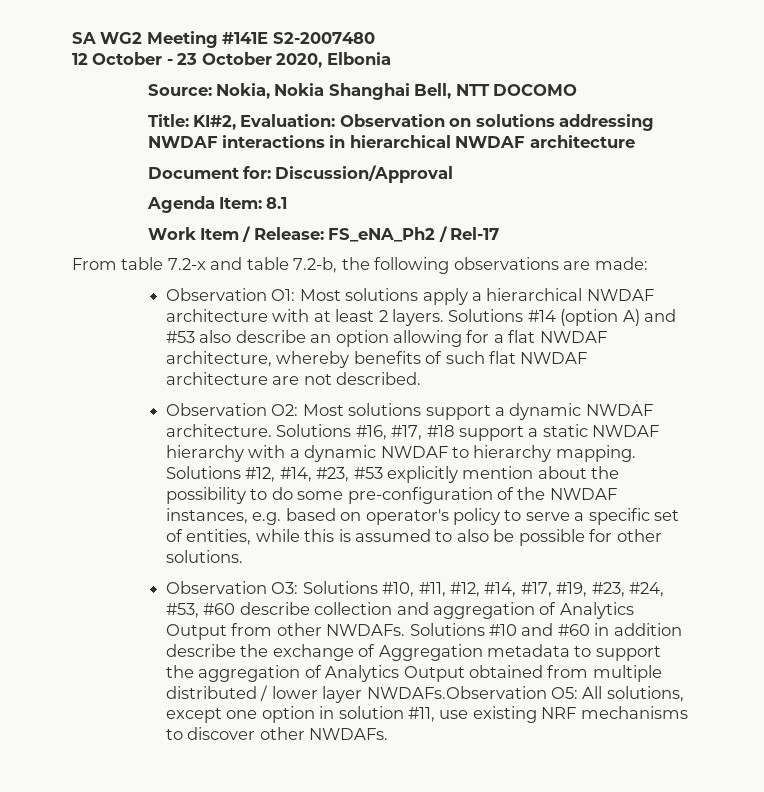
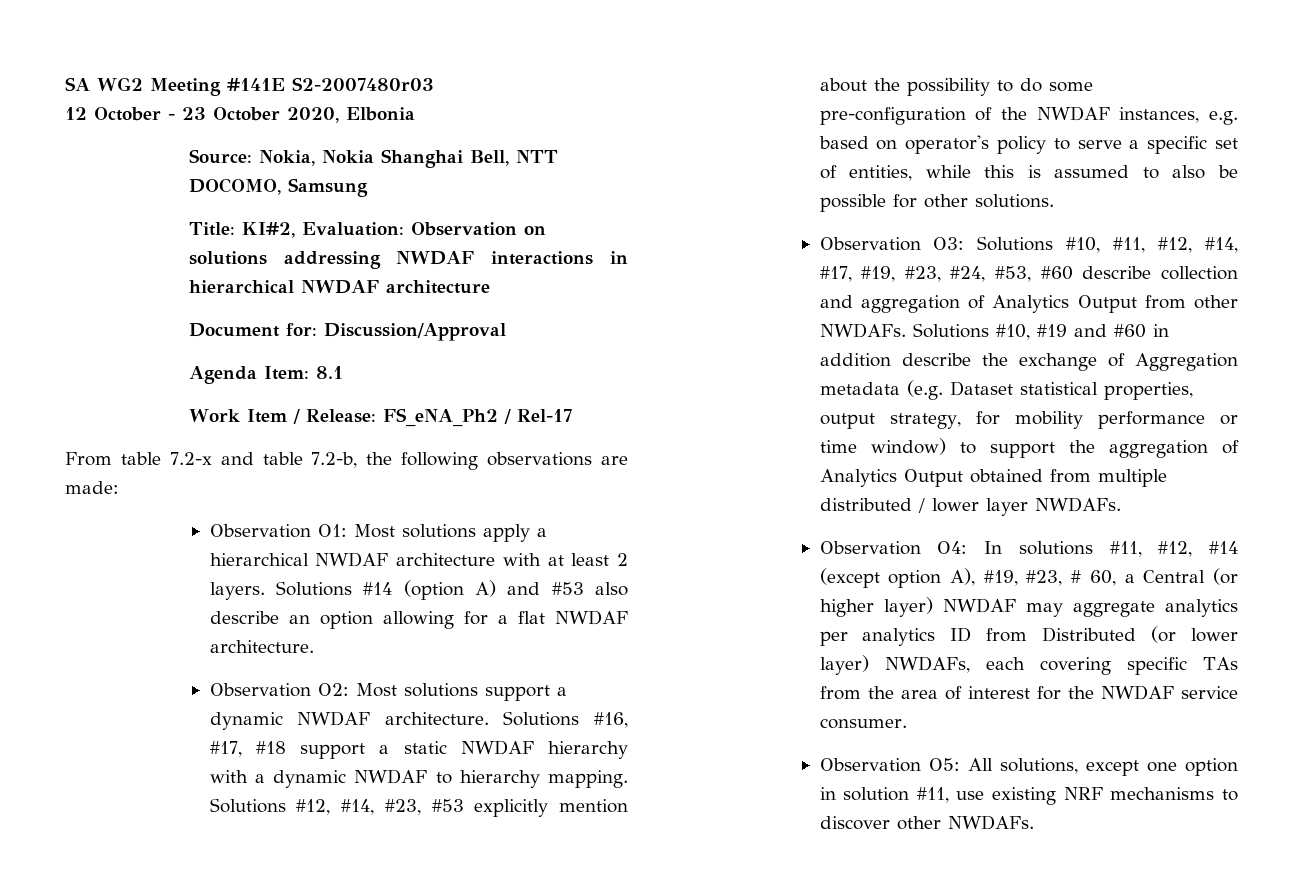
- SA WG2 Meeting #141E S2-2007480
+ SA WG2 Meeting #141E S2-2007480r03
- Source: Nokia, Nokia Shanghai Bell, NTT DOCOMO
+ Source: Nokia, Nokia Shanghai Bell, NTT DOCOMO, Samsung
- Solutions #14 (option A) and #53 also describe an option allowing for a flat NWDAF architecture, whereby benefits of such flat NWDAF architecture are not described.
+ Solutions #14 (option A) and #53 also describe an option allowing for a flat NWDAF architecture.
- Solutions #10 and #60 in addition describe the exchange of Aggregation metadata to support the aggregation of Analytics Output obtained from multiple distributed / lower layer NWDAFs.Observation O5: All solutions, except one option in solution #11, use existing NRF mechanisms to discover other NWDAFs.
+ Solutions #10, #19 and #60 in addition describe the exchange of Aggregation metadata (e.g. Dataset statistical properties, output strategy, for mobility performance or time window) to support the aggregation of Analytics Output obtained from multiple distributed / lower layer NWDAFs.
+ Observation O4: In solutions #11, #12, #14 (except option A), #19, #23, # 60, a Central (or higher layer) NWDAF may aggregate analytics per analytics ID from Distributed (or lower layer) NWDAFs, each covering specific TAs from the area of interest for the NWDAF service consumer.
+ Observation O5: All solutions, except one option in solution #11, use existing NRF mechanisms to discover other NWDAFs.

